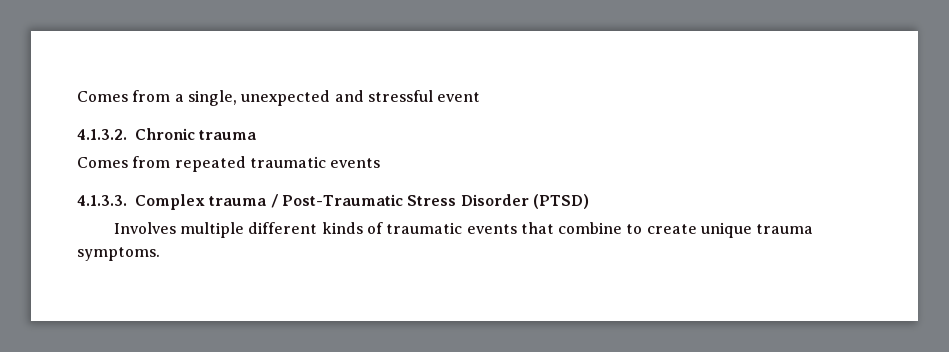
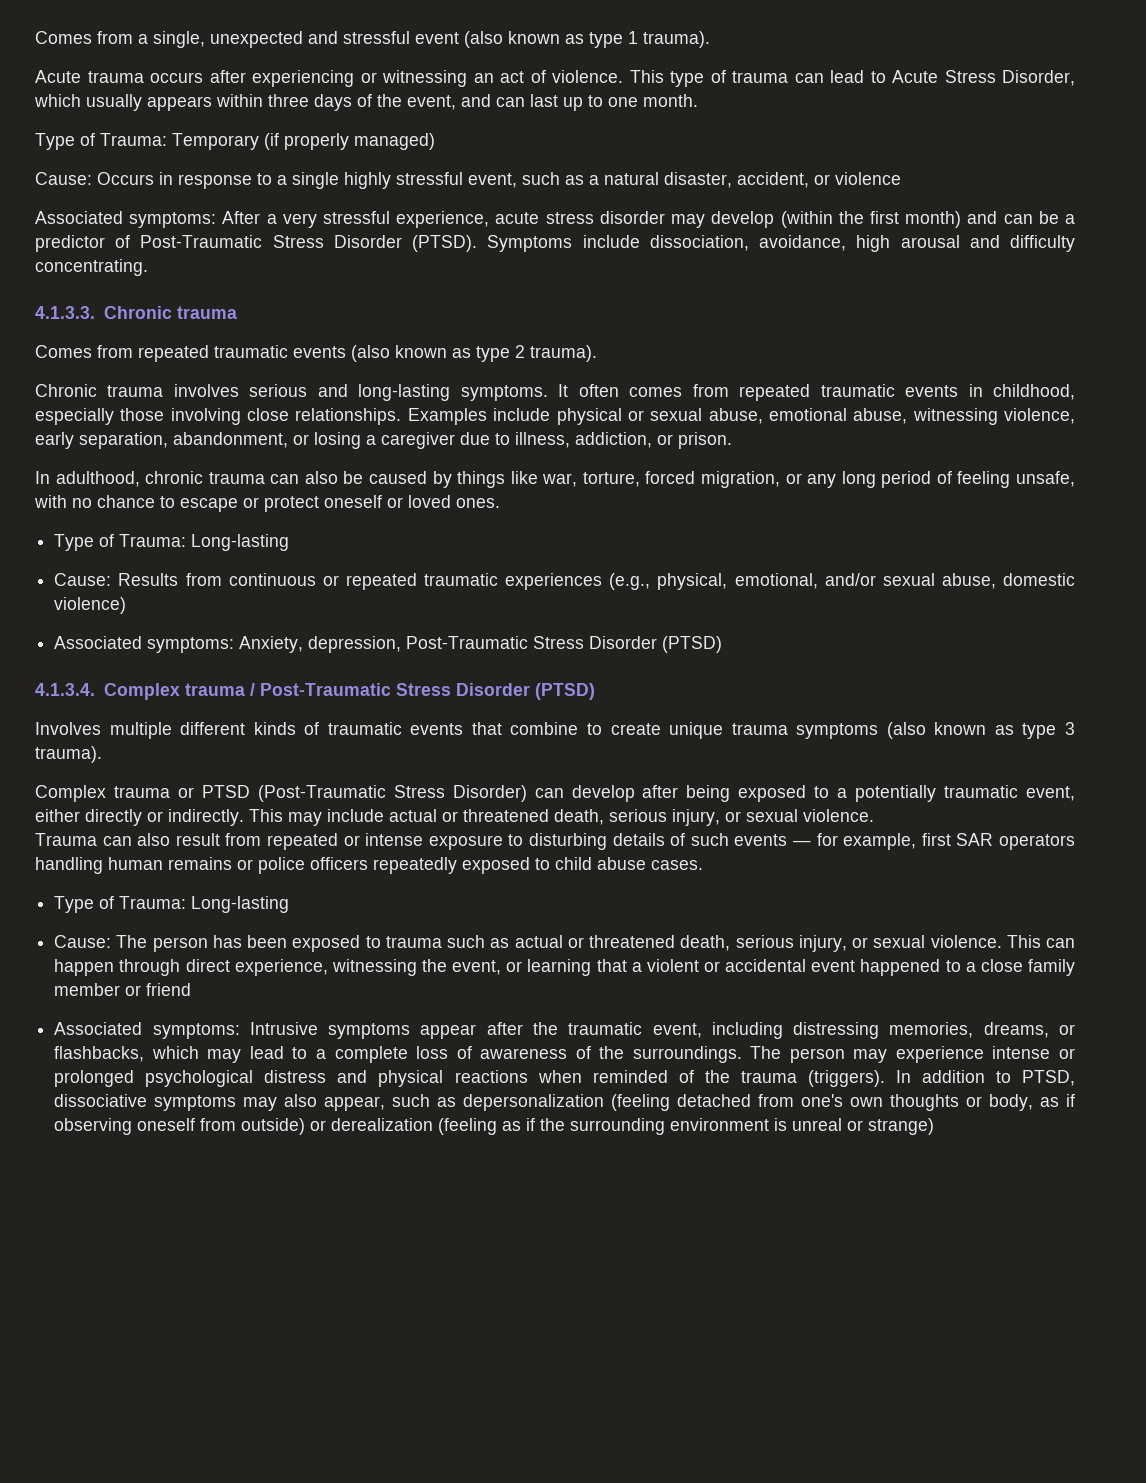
- Comes from a single, unexpected and stressful event
- 4.1.3.2. Chronic trauma
+ Comes from a single, unexpected and stressful event (also known as type 1 trauma).
+ Acute trauma occurs after experiencing or witnessing an act of violence. This type of trauma can lead to Acute Stress Disorder, which usually appears within three days of the event, and can last up to one month.
+ Type of Trauma: Temporary (if properly managed)
+ Cause: Occurs in response to a single highly stressful event, such as a natural disaster, accident, or violence
+ Associated symptoms: After a very stressful experience, acute stress disorder may develop (within the first month) and can be a predictor of Post-Traumatic Stress Disorder (PTSD). Symptoms include dissociation, avoidance, high arousal and difficulty concentrating.
+ 4.1.3.3. Chronic trauma
- Comes from repeated traumatic events
- 4.1.3.3. Complex trauma / Post-Traumatic Stress Disorder (PTSD)
+ Comes from repeated traumatic events (also known as type 2 trauma).
+ Chronic trauma involves serious and long-lasting symptoms. It often comes from repeated traumatic events in childhood, especially those involving close relationships. Examples include physical or sexual abuse, emotional abuse, witnessing violence, early separation, abandonment, or losing a caregiver due to illness, addiction, or prison.
+ In adulthood, chronic trauma can also be caused by things like war, torture, forced migration, or any long period of feeling unsafe, with no chance to escape or protect oneself or loved ones.
+ Type of Trauma: Long-lasting
+ Cause: Results from continuous or repeated traumatic experiences (e.g., physical, emotional, and/or sexual abuse, domestic violence)
+ Associated symptoms: Anxiety, depression, Post-Traumatic Stress Disorder (PTSD)
+ 4.1.3.4. Complex trauma / Post-Traumatic Stress Disorder (PTSD)
- Involves multiple different kinds of traumatic events that combine to create unique trauma symptoms.
+ Involves multiple different kinds of traumatic events that combine to create unique trauma symptoms (also known as type 3 trauma).
+ Complex trauma or PTSD (Post-Traumatic Stress Disorder) can develop after being exposed to a potentially traumatic event, either directly or indirectly. This may include actual or threatened death, serious injury, or sexual violence.
+ Trauma can also result from repeated or intense exposure to disturbing details of such events — for example, first SAR operators handling human remains or police officers repeatedly exposed to child abuse cases.
+ Type of Trauma: Long-lasting
+ Cause: The person has been exposed to trauma such as actual or threatened death, serious injury, or sexual violence. This can happen through direct experience, witnessing the event, or learning that a violent or accidental event happened to a close family member or friend
+ Associated symptoms: Intrusive symptoms appear after the traumatic event, including distressing memories, dreams, or flashbacks, which may lead to a complete loss of awareness of the surroundings. The person may experience intense or prolonged psychological distress and physical reactions when reminded of the trauma (triggers). In addition to PTSD, dissociative symptoms may also appear, such as depersonalization (feeling detached from one's own thoughts or body, as if observing oneself from outside) or derealization (feeling as if the surrounding environment is unreal or strange)

